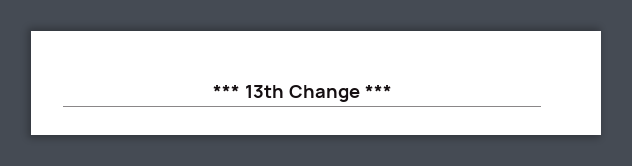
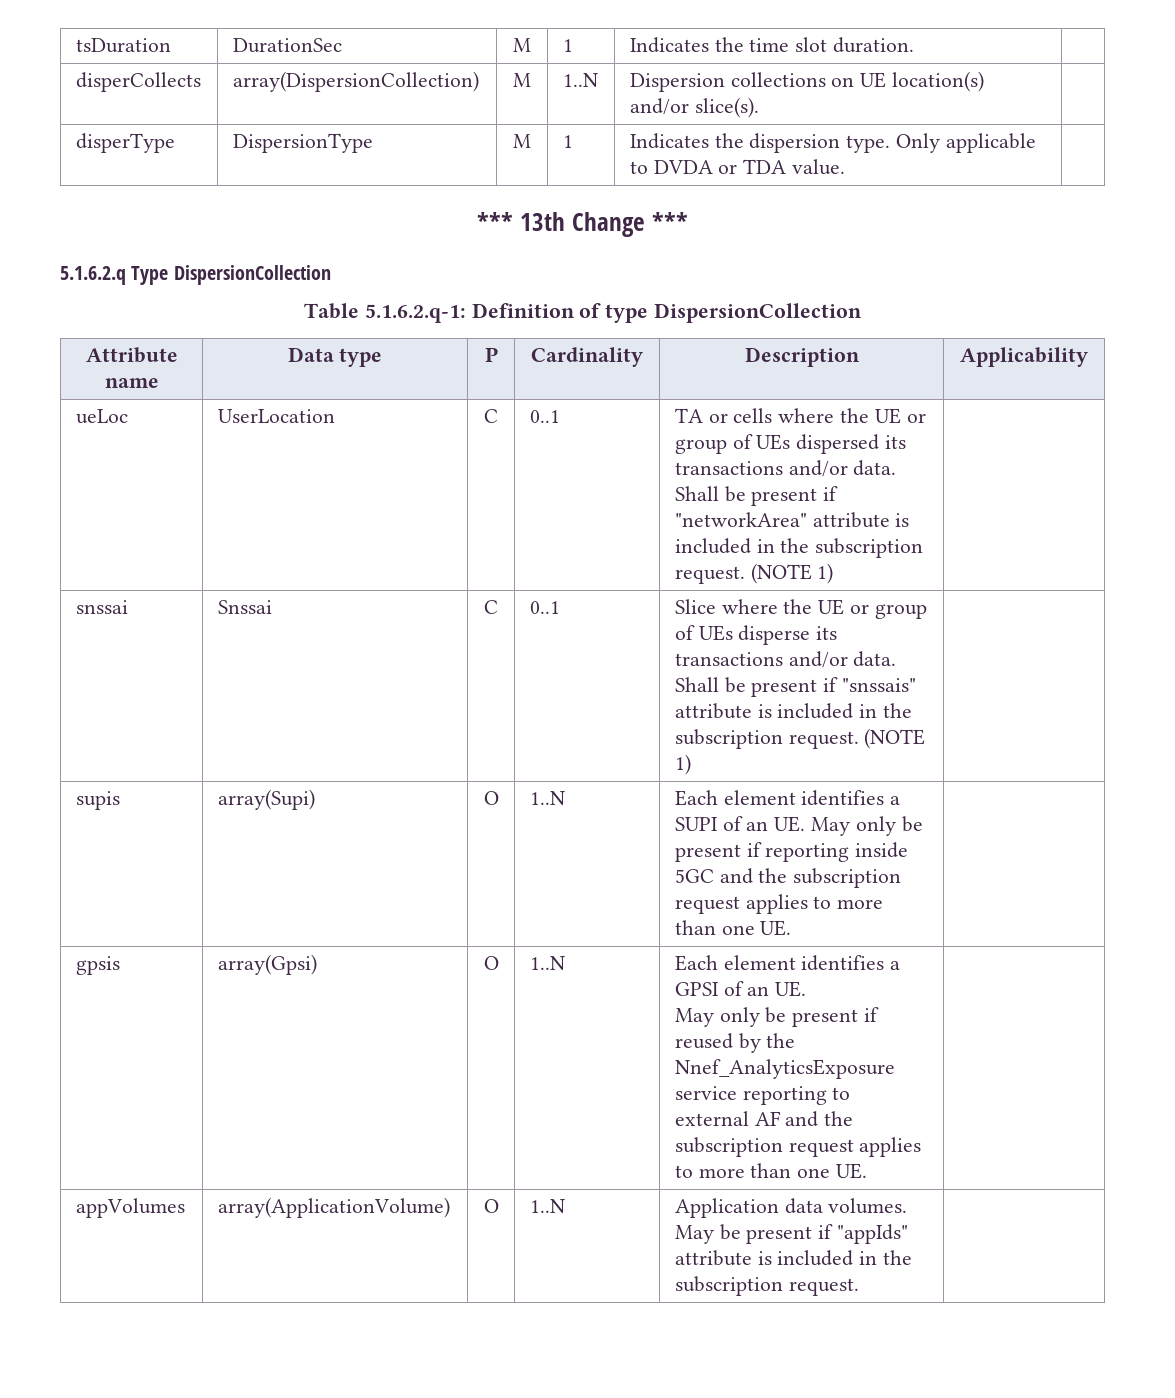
+ tsDuration | DurationSec | M | 1 | Indicates the time slot duration. |
+ disperCollects | array(DispersionCollection) | M | 1..N | Dispersion collections on UE location(s) and/or slice(s). |
+ disperType | DispersionType | M | 1 | Indicates the dispersion type. Only applicable to DVDA or TDA value. |
  *** 13th Change ***
+ 5.1.6.2.q Type DispersionCollection
+ Table 5.1.6.2.q-1: Definition of type DispersionCollection
+ Attribute name | Data type | P | Cardinality | Description | Applicability
+ ueLoc | UserLocation | C | 0..1 | TA or cells where the UE or group of UEs dispersed its transactions and/or data. Shall be present if "networkArea" attribute is included in the subscription request. (NOTE 1) |
+ snssai | Snssai | C | 0..1 | Slice where the UE or group of UEs disperse its transactions and/or data. Shall be present if "snssais" attribute is included in the subscription request. (NOTE 1) |
+ supis | array(Supi) | O | 1..N | Each element identifies a SUPI of an UE. May only be present if reporting inside 5GC and the subscription request applies to more than one UE. |
+ gpsis | array(Gpsi) | O | 1..N | Each element identifies a GPSI of an UE.
+ May only be present if reused by the Nnef_AnalyticsExposure service reporting to external AF and the subscription request applies to more than one UE. |
+ appVolumes | array(ApplicationVolume) | O | 1..N | Application data volumes. May be present if "appIds" attribute is included in the subscription request. |

